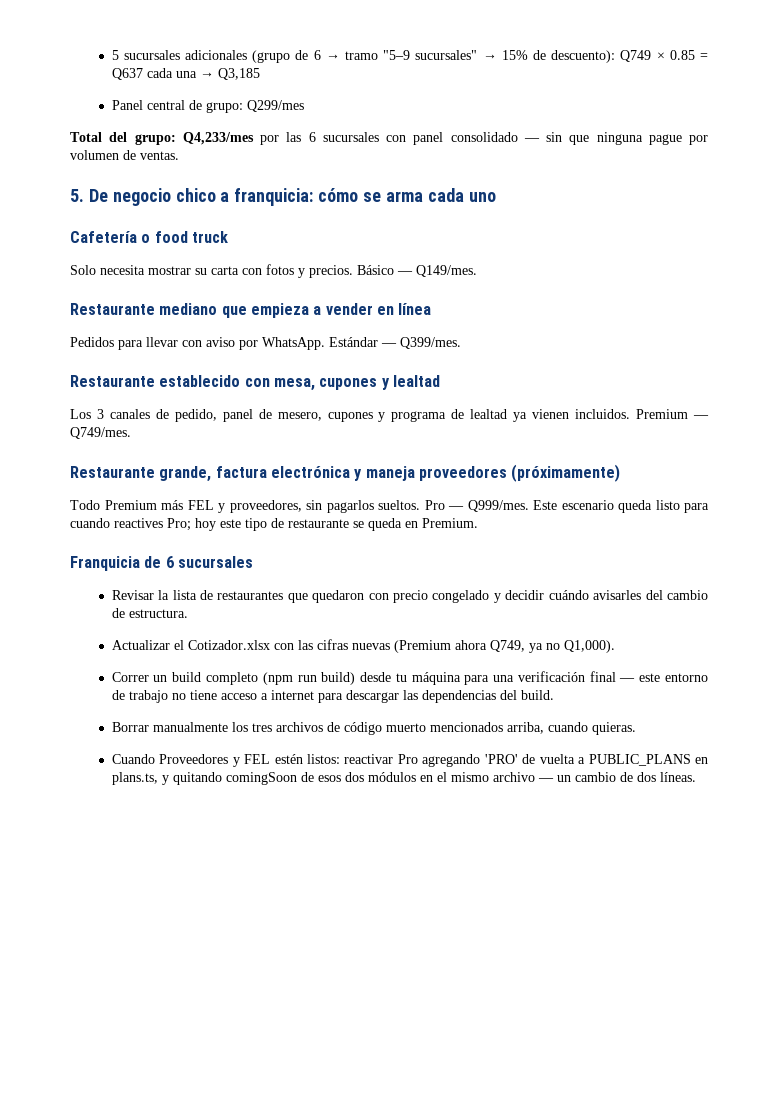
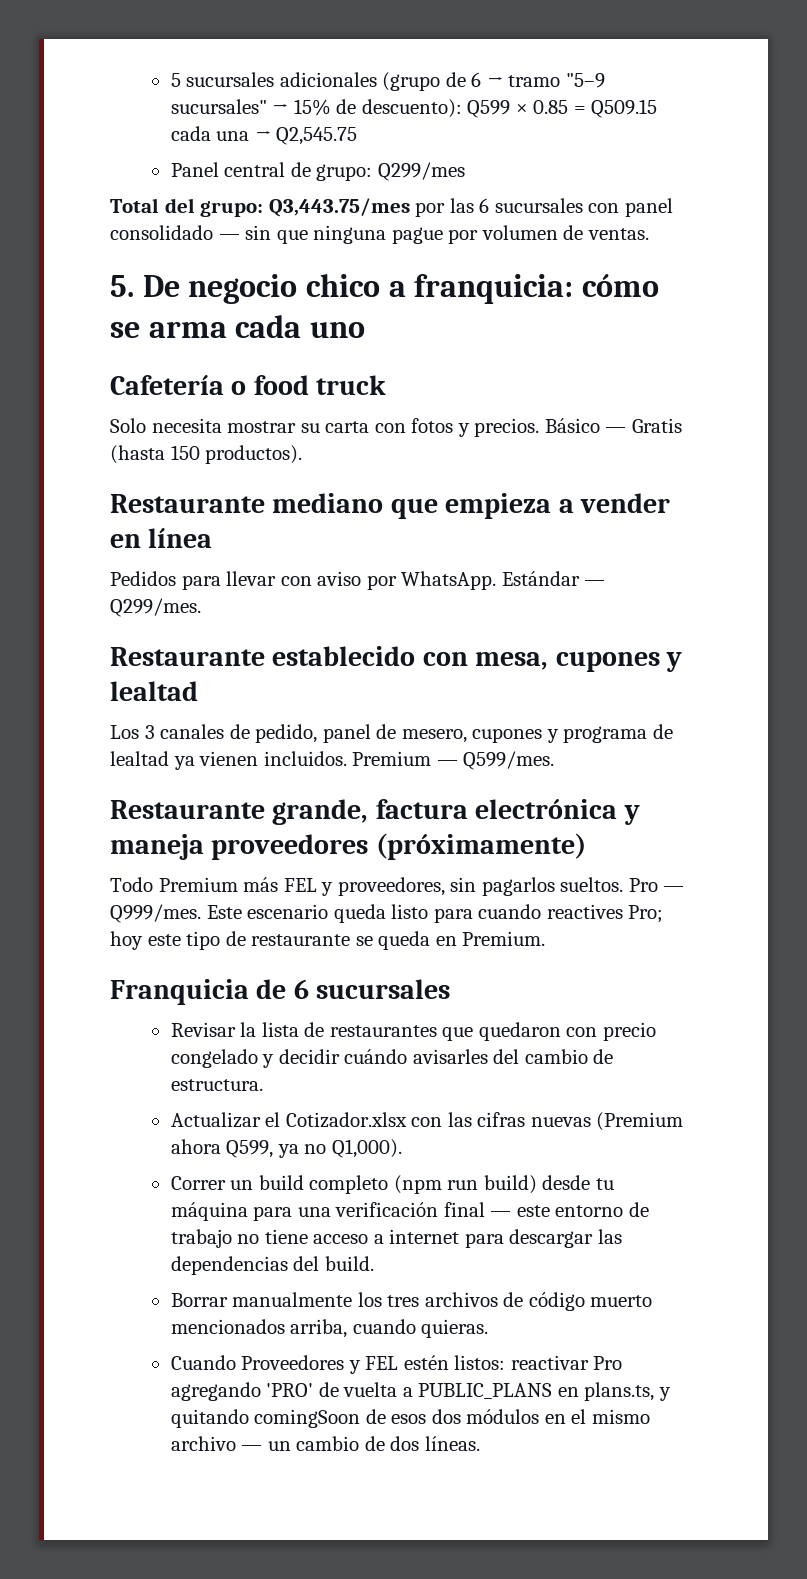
- 5 sucursales adicionales (grupo de 6 → tramo "5–9 sucursales" → 15% de descuento): Q749 × 0.85 = Q637 cada una → Q3,185
+ 5 sucursales adicionales (grupo de 6 → tramo "5–9 sucursales" → 15% de descuento): Q599 × 0.85 = Q509.15 cada una → Q2,545.75
- Total del grupo: Q4,233/mes por las 6 sucursales con panel consolidado — sin que ninguna pague por volumen de ventas.
+ Total del grupo: Q3,443.75/mes por las 6 sucursales con panel consolidado — sin que ninguna pague por volumen de ventas.
- Básico — Q149/mes.
+ Básico — Gratis (hasta 150 productos).
- Estándar — Q399/mes.
+ Estándar — Q299/mes.
- Premium — Q749/mes.
+ Premium — Q599/mes.
- Actualizar el Cotizador.xlsx con las cifras nuevas (Premium ahora Q749, ya no Q1,000).
+ Actualizar el Cotizador.xlsx con las cifras nuevas (Premium ahora Q599, ya no Q1,000).

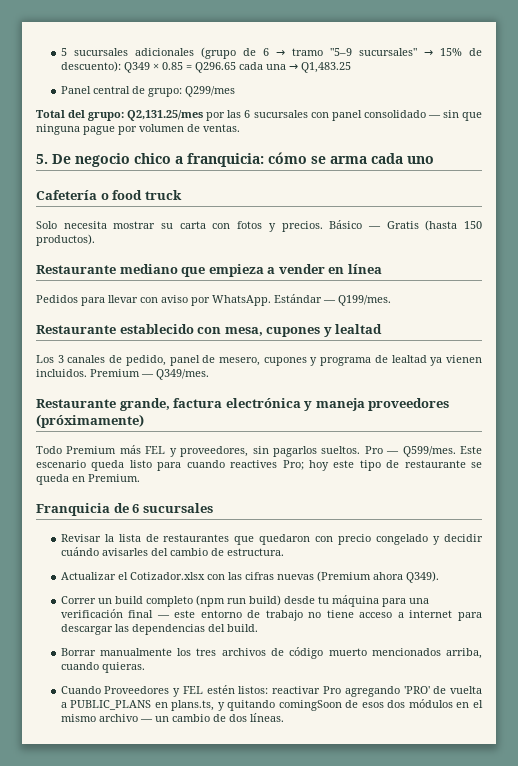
- 5 sucursales adicionales (grupo de 6 → tramo "5–9 sucursales" → 15% de descuento): Q599 × 0.85 = Q509.15 cada una → Q2,545.75
+ 5 sucursales adicionales (grupo de 6 → tramo "5–9 sucursales" → 15% de descuento): Q349 × 0.85 = Q296.65 cada una → Q1,483.25
- Total del grupo: Q3,443.75/mes por las 6 sucursales con panel consolidado — sin que ninguna pague por volumen de ventas.
+ Total del grupo: Q2,131.25/mes por las 6 sucursales con panel consolidado — sin que ninguna pague por volumen de ventas.
- Estándar — Q299/mes.
+ Estándar — Q199/mes.
- Premium — Q599/mes.
+ Premium — Q349/mes.
- Pro — Q999/mes.
+ Pro — Q599/mes.
- Actualizar el Cotizador.xlsx con las cifras nuevas (Premium ahora Q599, ya no Q1,000).
+ Actualizar el Cotizador.xlsx con las cifras nuevas (Premium ahora Q349).

